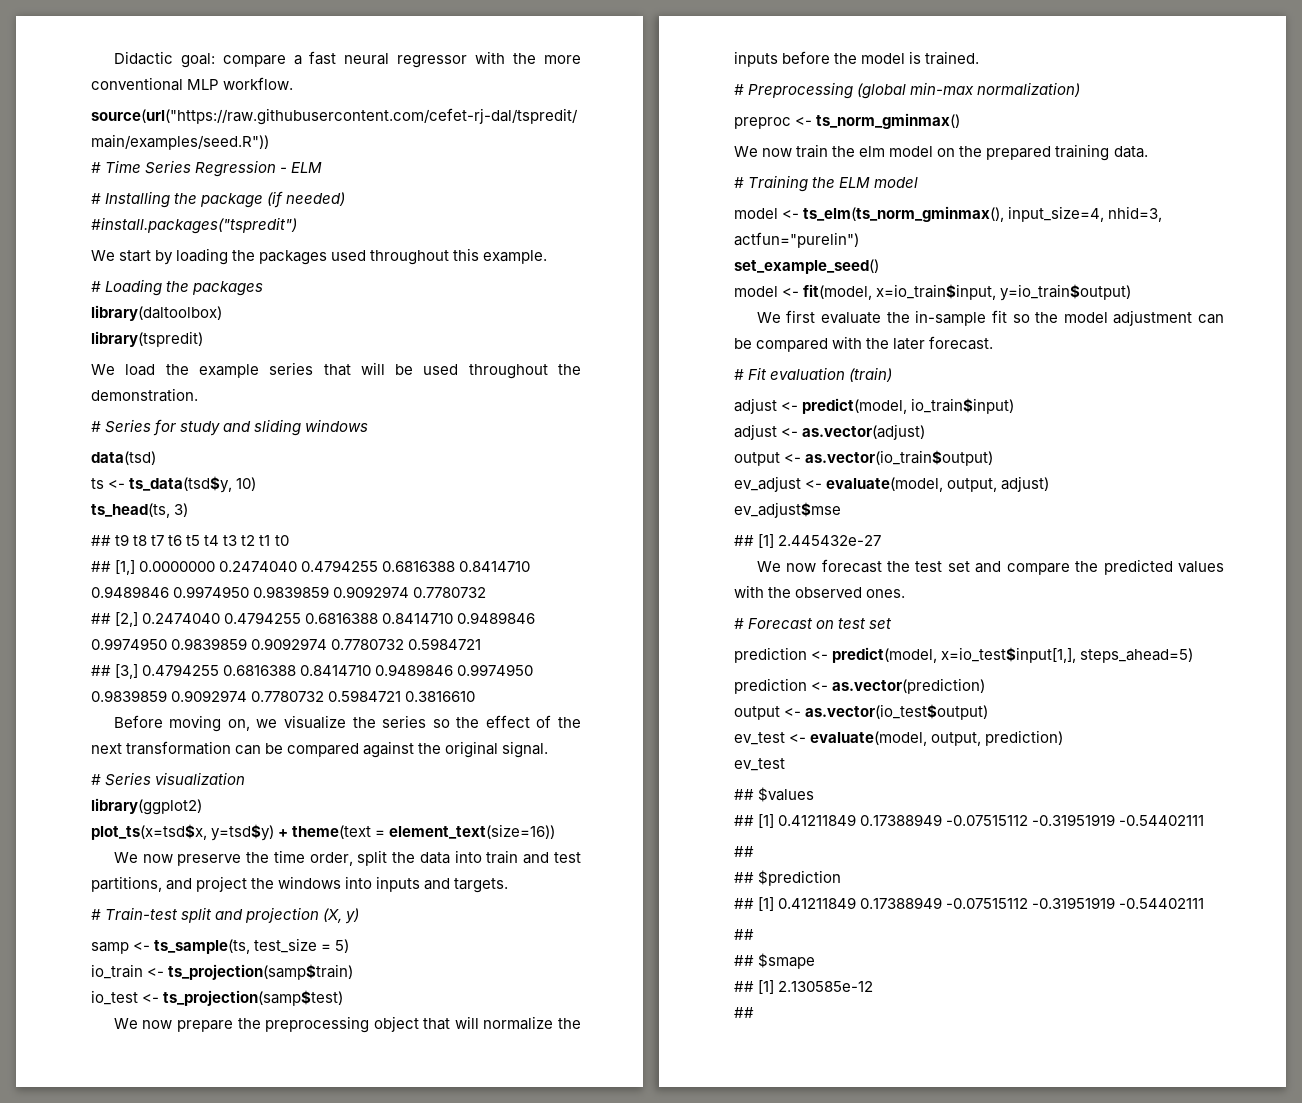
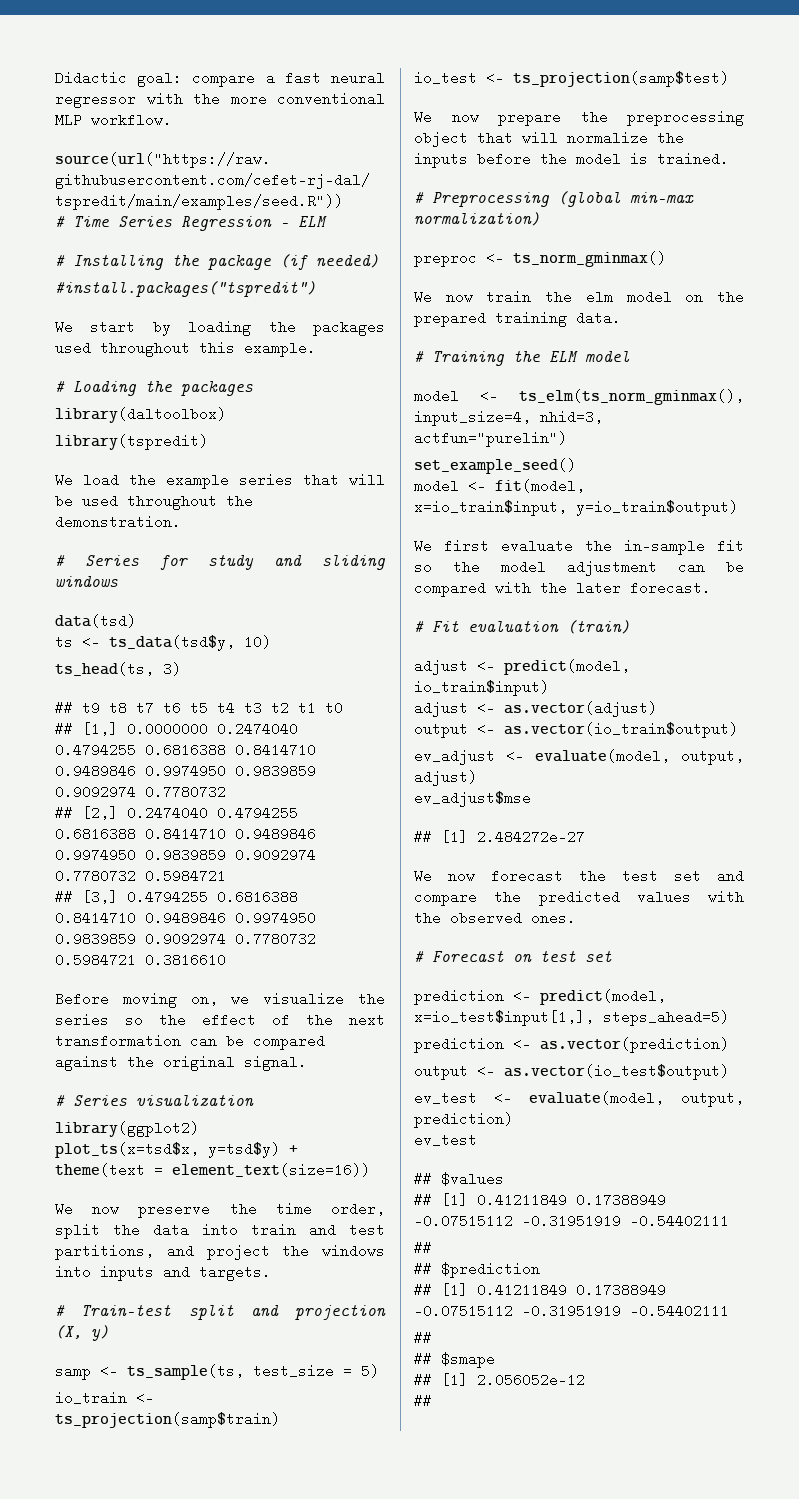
- ## [1] 2.445432e-27
+ ## [1] 2.484272e-27
- ## [1] 2.130585e-12
+ ## [1] 2.056052e-12

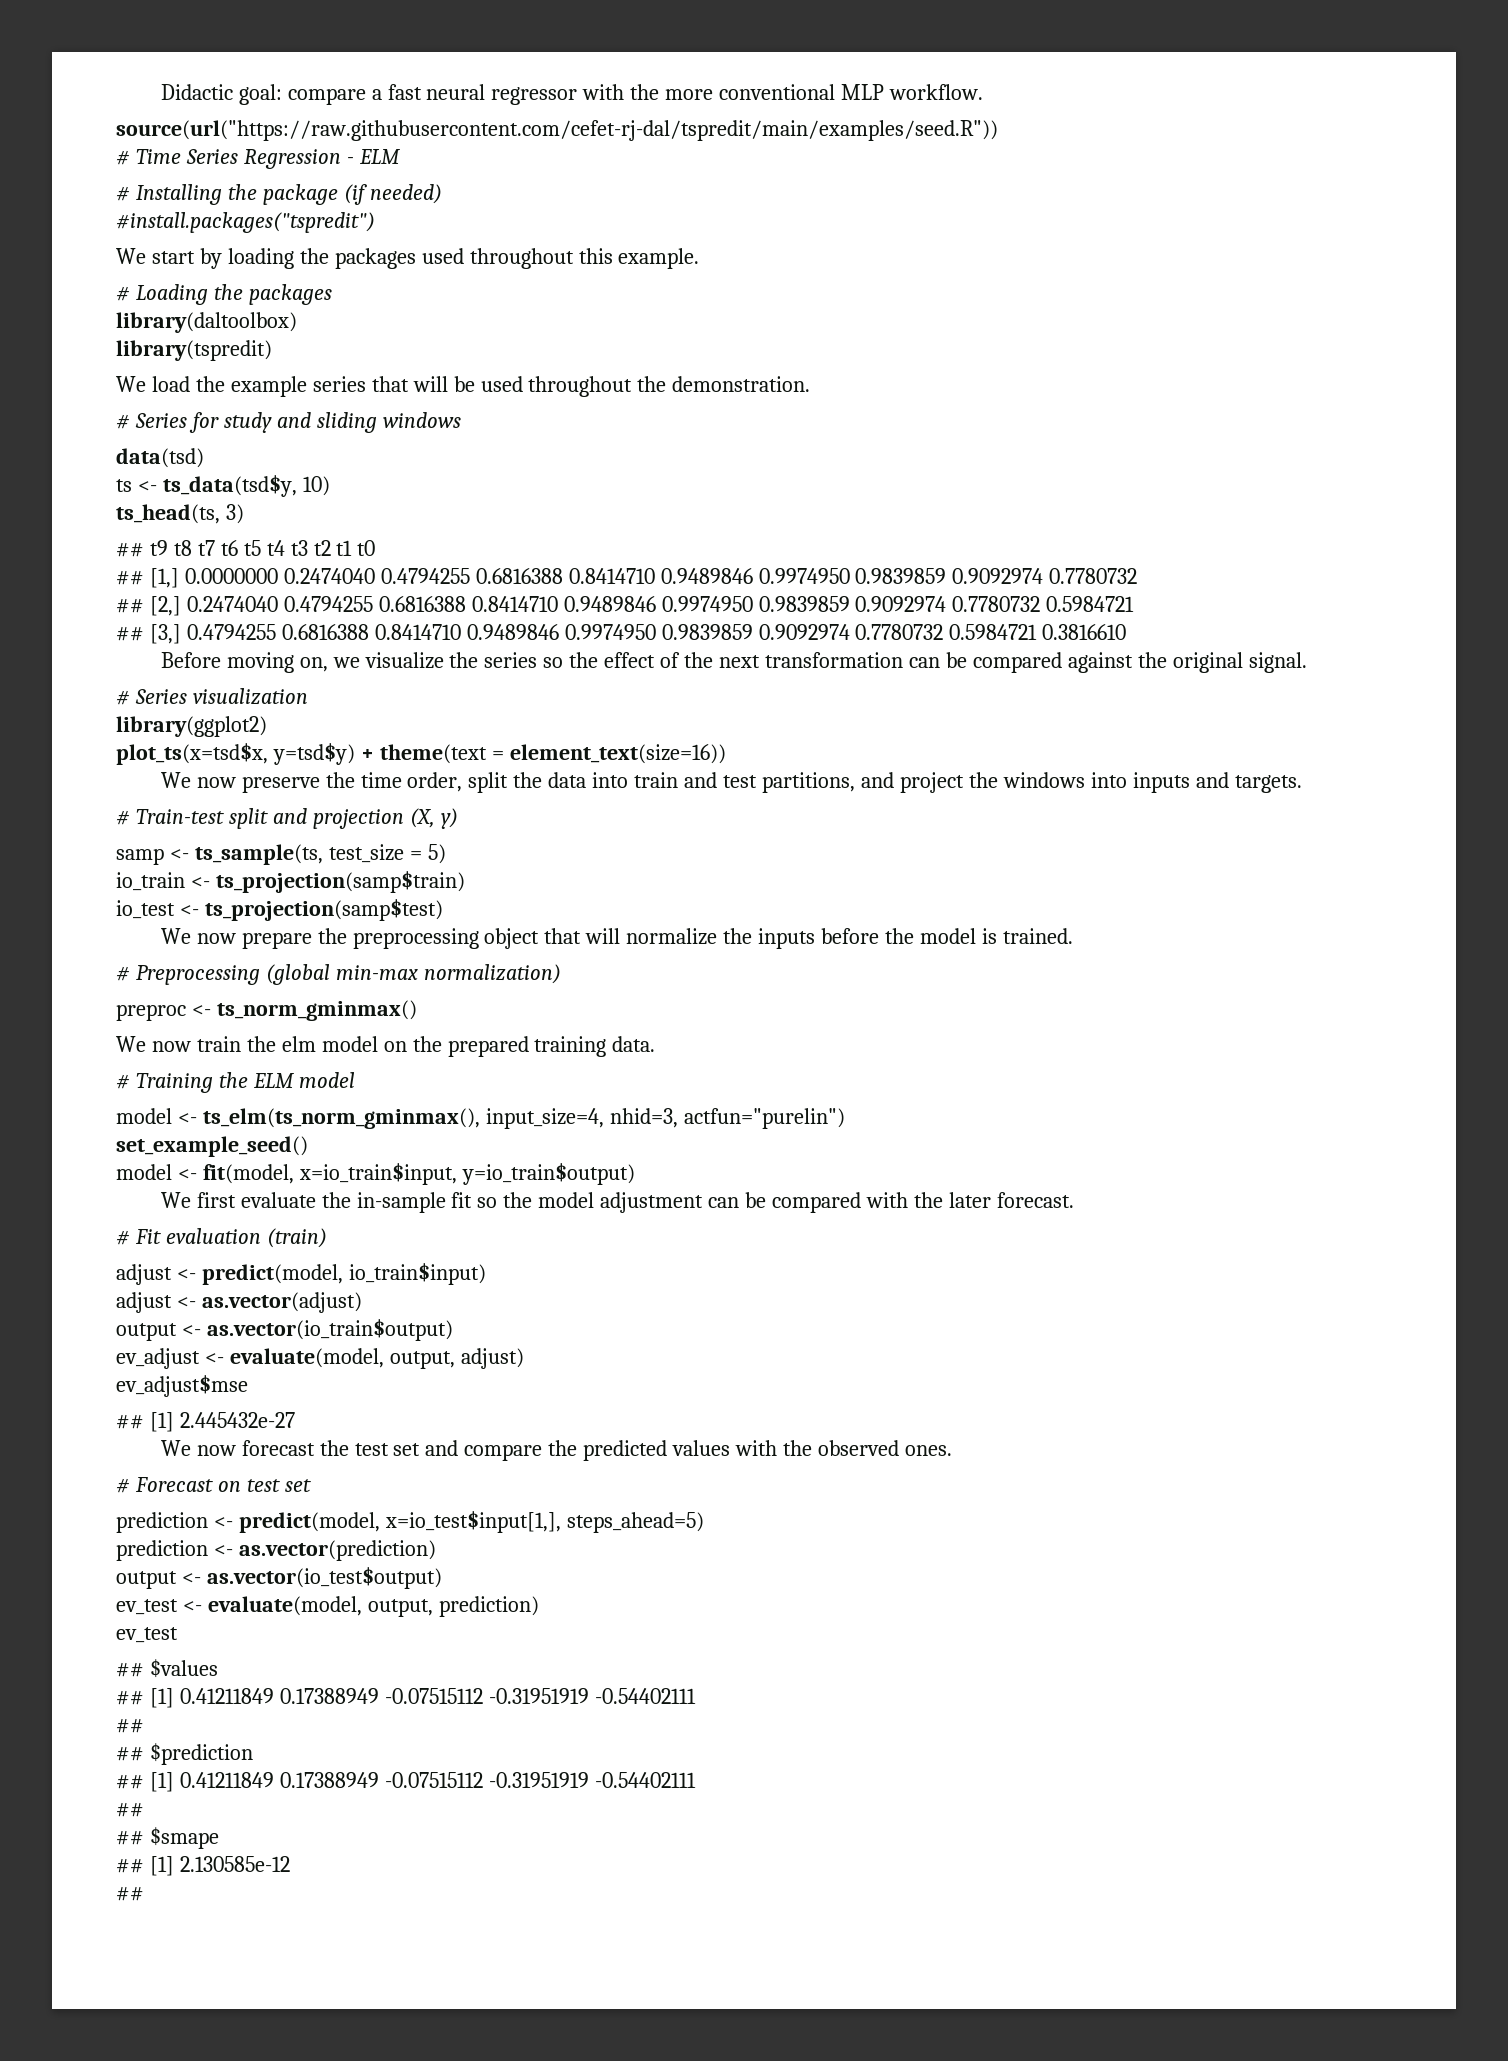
- ## [1] 2.484272e-27
+ ## [1] 2.445432e-27
- ## [1] 2.056052e-12
+ ## [1] 2.130585e-12

